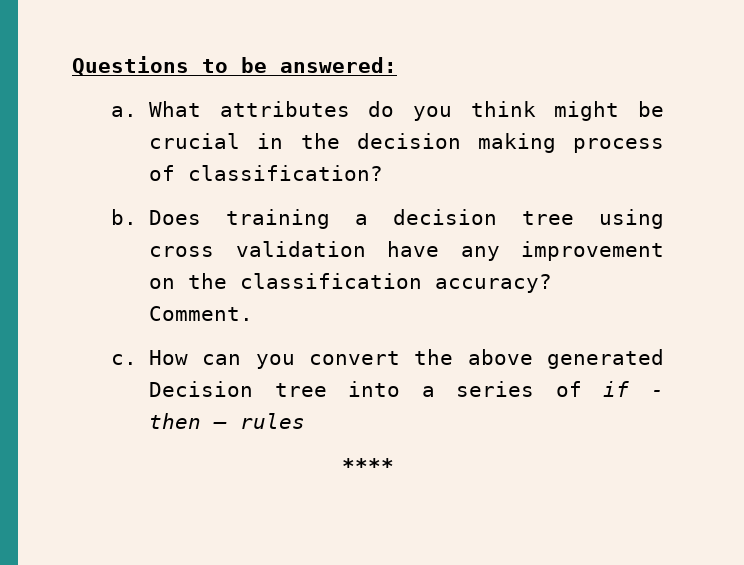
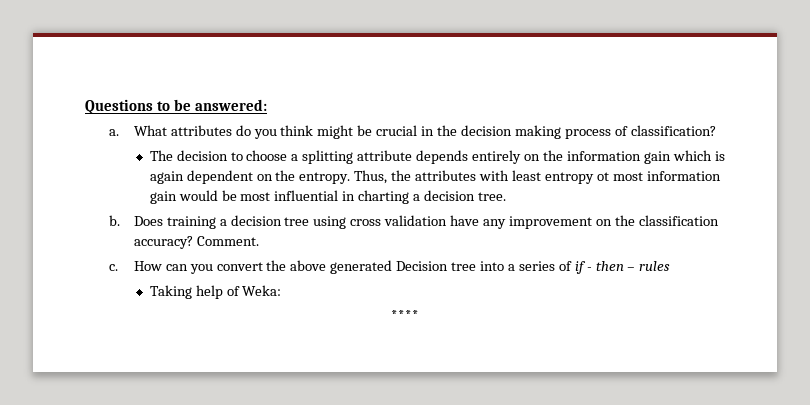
+ The decision to choose a splitting attribute depends entirely on the information gain which is again dependent on the entropy. Thus, the attributes with least entropy ot most information gain would be most influential in charting a decision tree.
+ Taking help of Weka:

